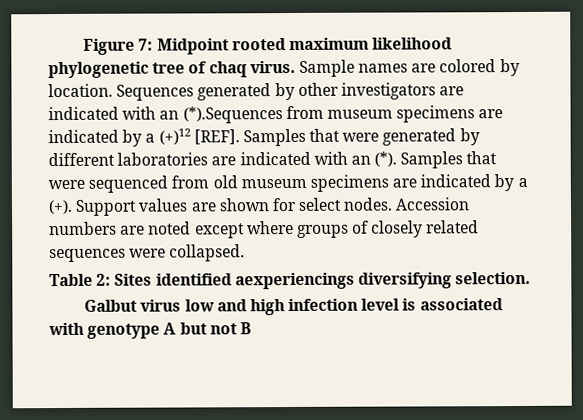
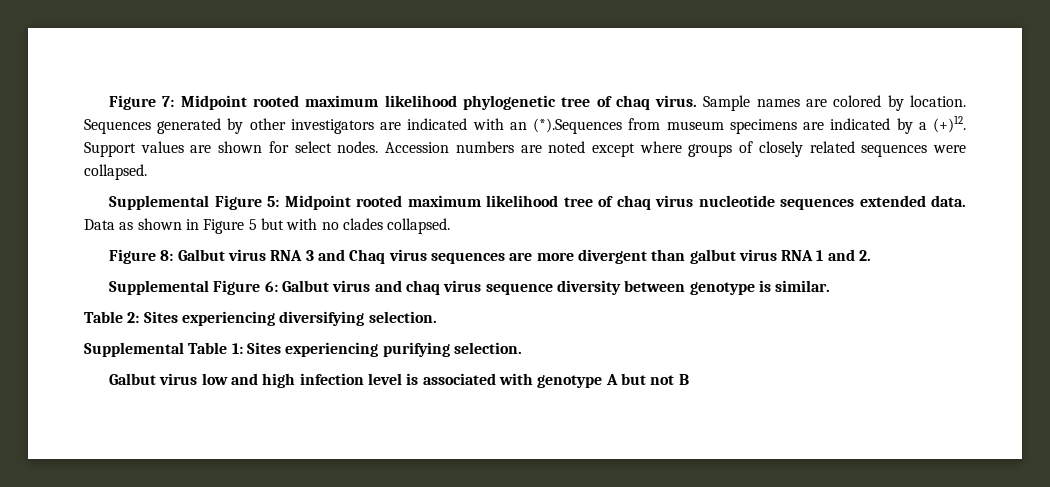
- Sequences generated by other investigators are indicated with an (*).Sequences from museum specimens are indicated by a (+)12 [REF]. Samples that were generated by different laboratories are indicated with an (*). Samples that were sequenced from old museum specimens are indicated by a (+).
+ Sequences generated by other investigators are indicated with an (*).Sequences from museum specimens are indicated by a (+)12.
+ Supplemental Figure 5: Midpoint rooted maximum likelihood tree of chaq virus nucleotide sequences extended data. Data as shown in Figure 5 but with no clades collapsed.
+ Figure 8: Galbut virus RNA 3 and Chaq virus sequences are more divergent than galbut virus RNA 1 and 2.
+ Supplemental Figure 6: Galbut virus and chaq virus sequence diversity between genotype is similar.
- Table 2: Sites identified aexperiencings diversifying selection.
+ Table 2: Sites experiencing diversifying selection.
+ Supplemental Table 1: Sites experiencing purifying selection.

